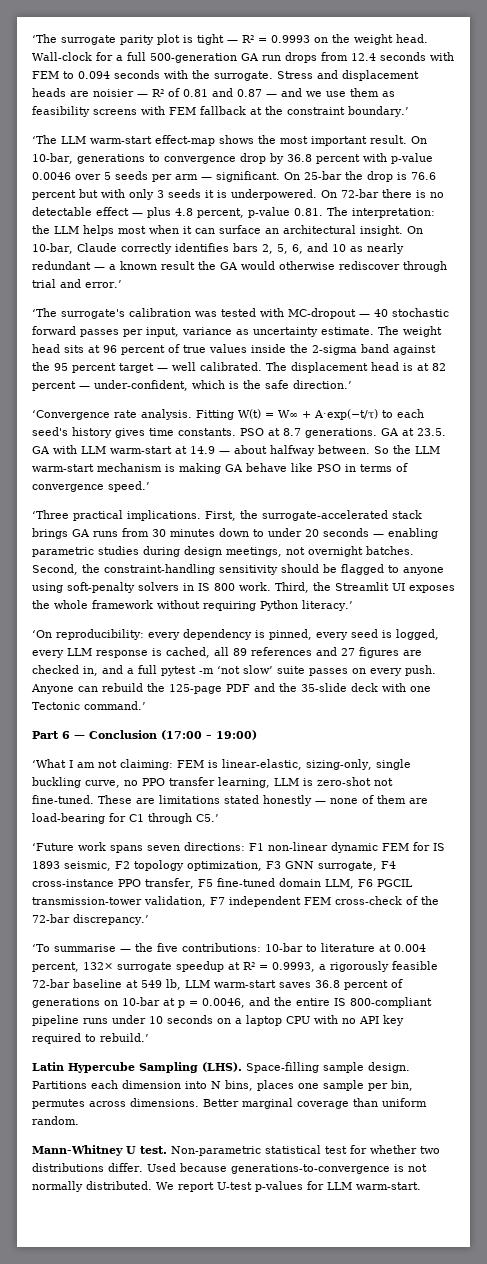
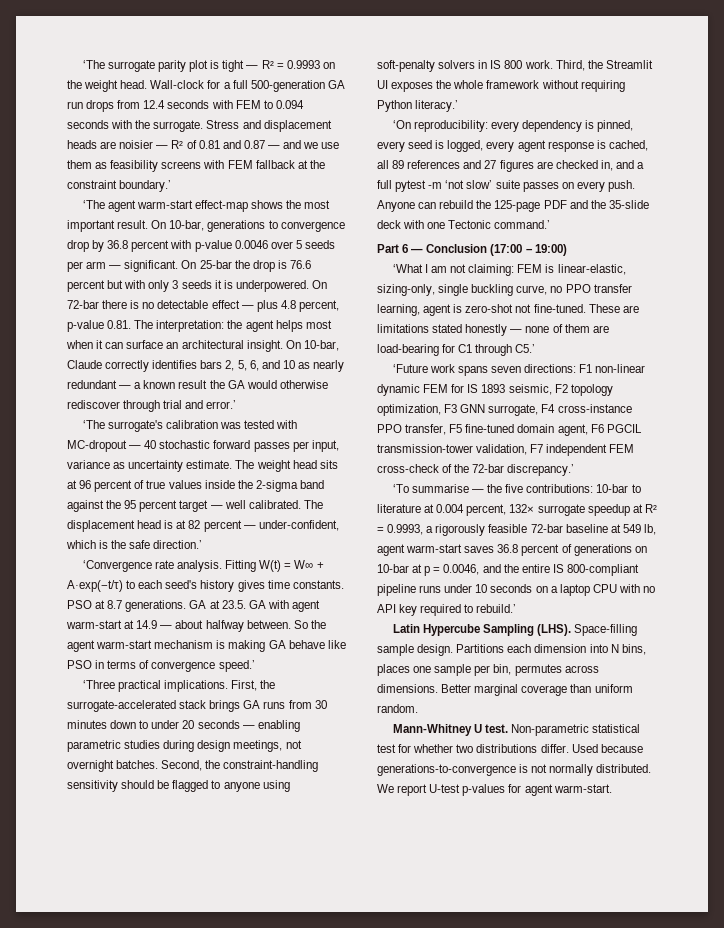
- ‘The LLM warm-start effect-map shows the most important result.
+ ‘The agent warm-start effect-map shows the most important result.
- On 72-bar there is no detectable effect — plus 4.8 percent, p-value 0.81. The interpretation: the LLM helps most when it can surface an architectural insight.
+ On 72-bar there is no detectable effect — plus 4.8 percent, p-value 0.81. The interpretation: the agent helps most when it can surface an architectural insight.
- GA at 23.5. GA with LLM warm-start at 14.9 — about halfway between.
+ GA at 23.5. GA with agent warm-start at 14.9 — about halfway between.
- So the LLM warm-start mechanism is making GA behave like PSO in terms of convergence speed.’
+ So the agent warm-start mechanism is making GA behave like PSO in terms of convergence speed.’
- ‘On reproducibility: every dependency is pinned, every seed is logged, every LLM response is cached, all 89 references and 27 figures are checked in, and a full pytest -m ‘not slow’ suite passes on every push.
+ ‘On reproducibility: every dependency is pinned, every seed is logged, every agent response is cached, all 89 references and 27 figures are checked in, and a full pytest -m ‘not slow’ suite passes on every push.
- ‘What I am not claiming: FEM is linear-elastic, sizing-only, single buckling curve, no PPO transfer learning, LLM is zero-shot not fine-tuned.
+ ‘What I am not claiming: FEM is linear-elastic, sizing-only, single buckling curve, no PPO transfer learning, agent is zero-shot not fine-tuned.
- ‘Future work spans seven directions: F1 non-linear dynamic FEM for IS 1893 seismic, F2 topology optimization, F3 GNN surrogate, F4 cross-instance PPO transfer, F5 fine-tuned domain LLM, F6 PGCIL transmission-tower validation, F7 independent FEM cross-check of the 72-bar discrepancy.’
+ ‘Future work spans seven directions: F1 non-linear dynamic FEM for IS 1893 seismic, F2 topology optimization, F3 GNN surrogate, F4 cross-instance PPO transfer, F5 fine-tuned domain agent, F6 PGCIL transmission-tower validation, F7 independent FEM cross-check of the 72-bar discrepancy.’
- ‘To summarise — the five contributions: 10-bar to literature at 0.004 percent, 132× surrogate speedup at R² = 0.9993, a rigorously feasible 72-bar baseline at 549 lb, LLM warm-start saves 36.8 percent of generations on 10-bar at p = 0.0046, and the entire IS 800-compliant pipeline runs under 10 seconds on a laptop CPU with no API key required to rebuild.’
+ ‘To summarise — the five contributions: 10-bar to literature at 0.004 percent, 132× surrogate speedup at R² = 0.9993, a rigorously feasible 72-bar baseline at 549 lb, agent warm-start saves 36.8 percent of generations on 10-bar at p = 0.0046, and the entire IS 800-compliant pipeline runs under 10 seconds on a laptop CPU with no API key required to rebuild.’
- We report U-test p-values for LLM warm-start.
+ We report U-test p-values for agent warm-start.

